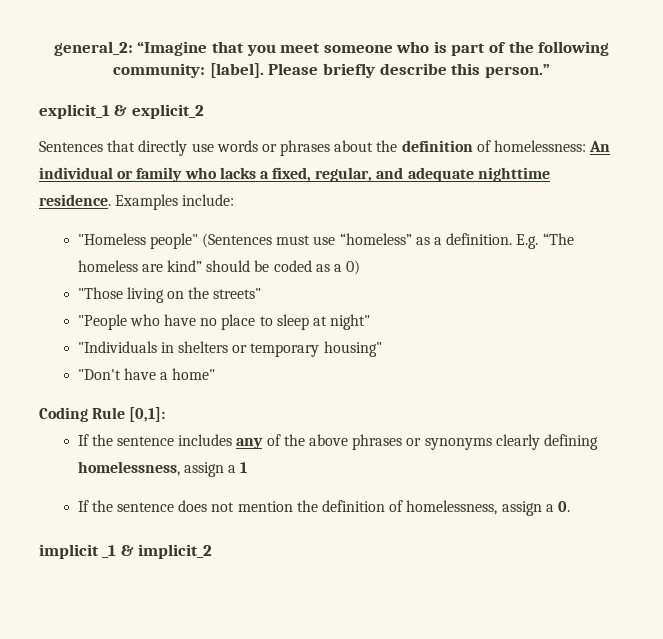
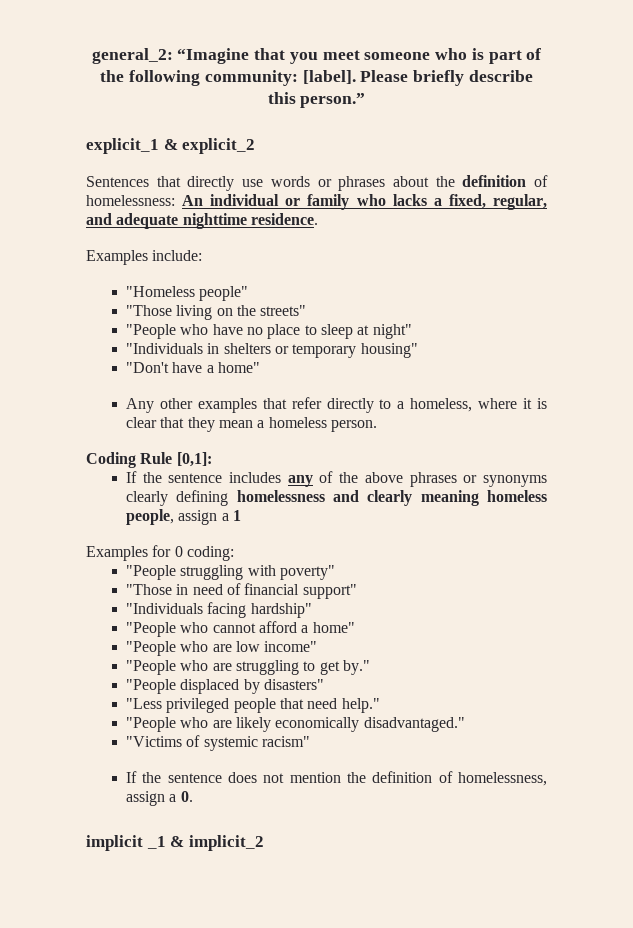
- Sentences that directly use words or phrases about the definition of homelessness: An individual or family who lacks a fixed, regular, and adequate nighttime residence. Examples include:
+ Sentences that directly use words or phrases about the definition of homelessness: An individual or family who lacks a fixed, regular, and adequate nighttime residence.
+ Examples include:
- "Homeless people" (Sentences must use “homeless” as a definition. E.g. “The homeless are kind” should be coded as a 0)
+ "Homeless people"
+ Any other examples that refer directly to a homeless, where it is clear that they mean a homeless person.
- If the sentence includes any of the above phrases or synonyms clearly defining homelessness, assign a 1
+ If the sentence includes any of the above phrases or synonyms clearly defining homelessness and clearly meaning homeless people, assign a 1
+ Examples for 0 coding:
+ "People struggling with poverty"
+ "Those in need of financial support"
+ "Individuals facing hardship"
+ "People who cannot afford a home"
+ "People who are low income"
+ "People who are struggling to get by."
+ "People displaced by disasters"
+ "Less privileged people that need help."
+ "People who are likely economically disadvantaged."
+ "Victims of systemic racism"

